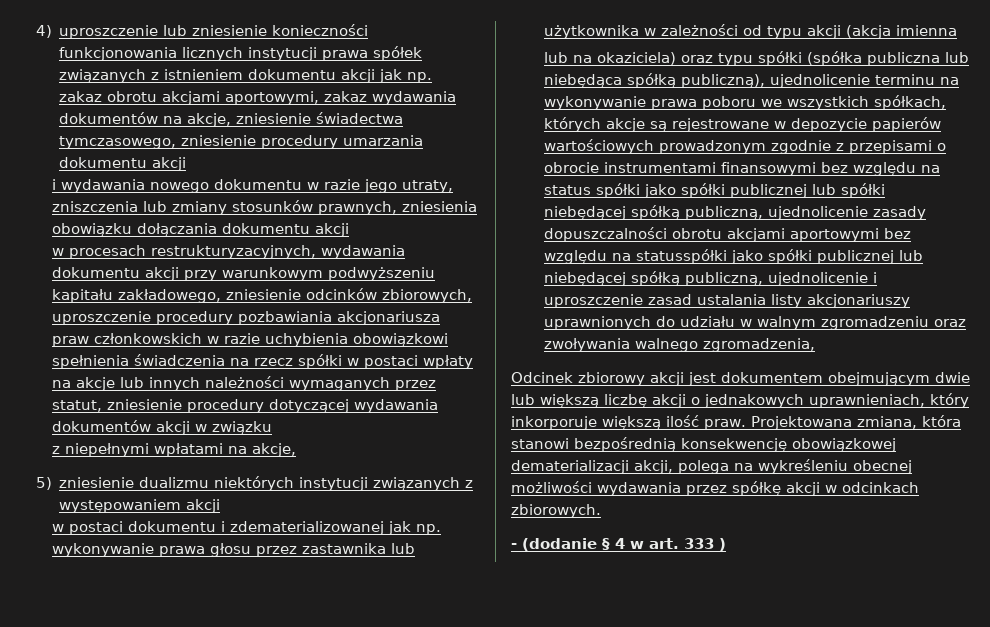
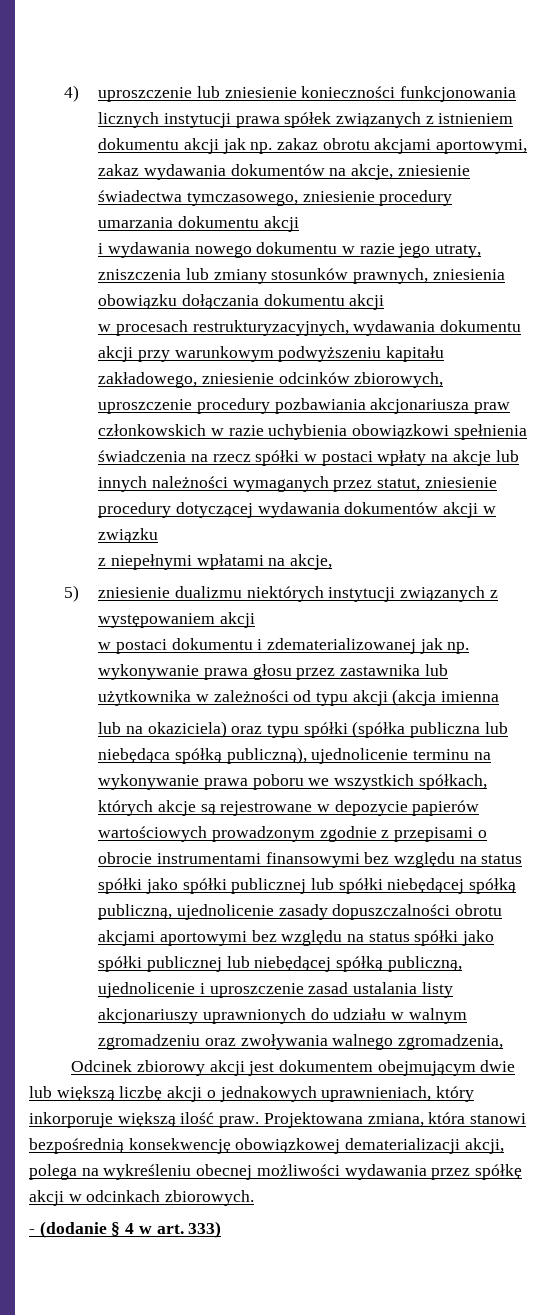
- lub na okaziciela) oraz typu spółki (spółka publiczna lub niebędąca spółką publiczną), ujednolicenie terminu na wykonywanie prawa poboru we wszystkich spółkach, których akcje są rejestrowane w depozycie papierów wartościowych prowadzonym zgodnie z przepisami o obrocie instrumentami finansowymi bez względu na status spółki jako spółki publicznej lub spółki niebędącej spółką publiczną, ujednolicenie zasady dopuszczalności obrotu akcjami aportowymi bez względu na statusspółki jako spółki publicznej lub niebędącej spółką publiczną, ujednolicenie i uproszczenie zasad ustalania listy akcjonariuszy uprawnionych do udziału w walnym zgromadzeniu oraz zwoływania walnego zgromadzenia,
+ lub na okaziciela) oraz typu spółki (spółka publiczna lub niebędąca spółką publiczną), ujednolicenie terminu na wykonywanie prawa poboru we wszystkich spółkach, których akcje są rejestrowane w depozycie papierów wartościowych prowadzonym zgodnie z przepisami o obrocie instrumentami finansowymi bez względu na status spółki jako spółki publicznej lub spółki niebędącej spółką publiczną, ujednolicenie zasady dopuszczalności obrotu akcjami aportowymi bez względu na status spółki jako spółki publicznej lub niebędącej spółką publiczną, ujednolicenie i uproszczenie zasad ustalania listy akcjonariuszy uprawnionych do udziału w walnym zgromadzeniu oraz zwoływania walnego zgromadzenia,
- - (dodanie § 4 w art. 333 )
+ - (dodanie § 4 w art. 333)

